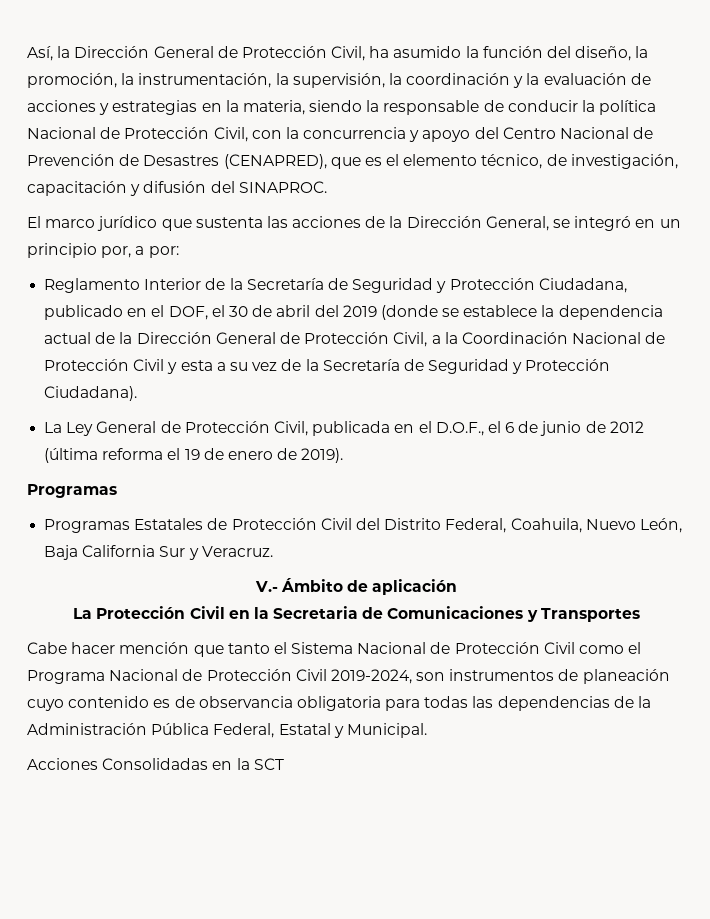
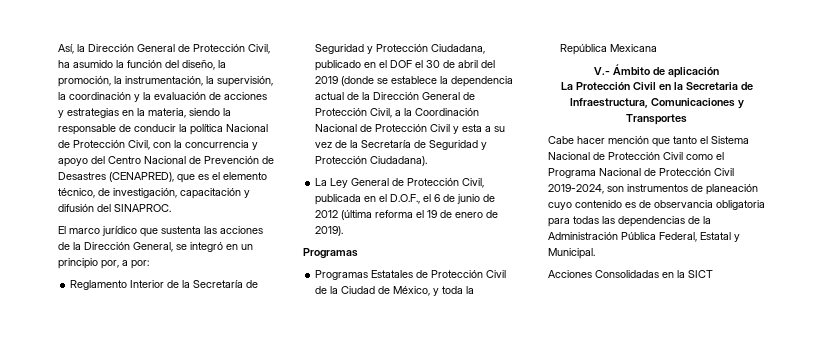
- Reglamento Interior de la Secretaría de Seguridad y Protección Ciudadana, publicado en el DOF, el 30 de abril del 2019 (donde se establece la dependencia actual de la Dirección General de Protección Civil, a la Coordinación Nacional de Protección Civil y esta a su vez de la Secretaría de Seguridad y Protección Ciudadana).
+ Reglamento Interior de la Secretaría de Seguridad y Protección Ciudadana, publicado en el DOF el 30 de abril del 2019 (donde se establece la dependencia actual de la Dirección General de Protección Civil, a la Coordinación Nacional de Protección Civil y esta a su vez de la Secretaría de Seguridad y Protección Ciudadana).
- Programas Estatales de Protección Civil del Distrito Federal, Coahuila, Nuevo León, Baja California Sur y Veracruz.
+ Programas Estatales de Protección Civil de la Ciudad de México, y toda la República Mexicana
- La Protección Civil en la Secretaria de Comunicaciones y Transportes
+ La Protección Civil en la Secretaria de Infraestructura, Comunicaciones y Transportes
- Acciones Consolidadas en la SCT
+ Acciones Consolidadas en la SICT

